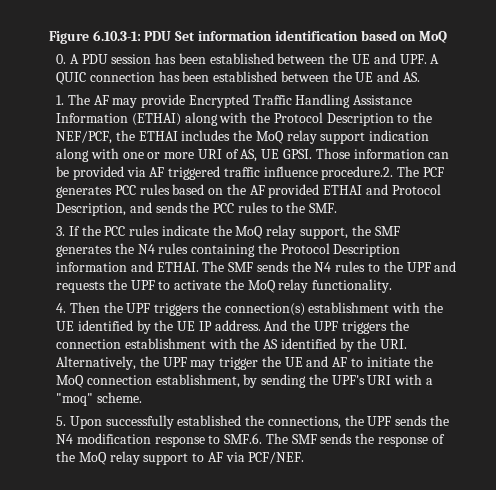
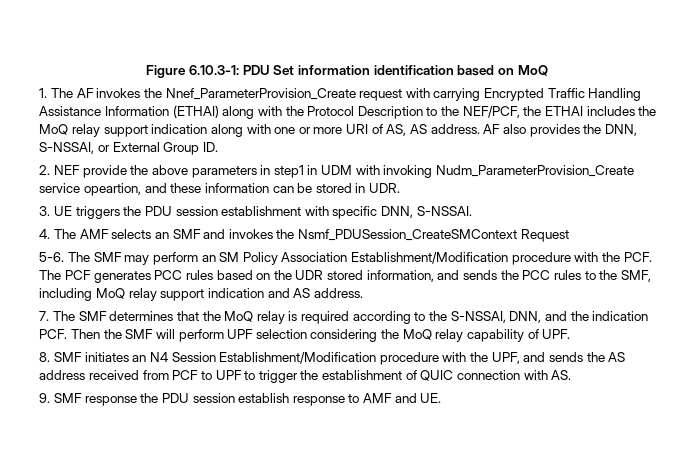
- 0. A PDU session has been established between the UE and UPF. A QUIC connection has been established between the UE and AS.
- 1. The AF may provide Encrypted Traffic Handling Assistance Information (ETHAI) along with the Protocol Description to the NEF/PCF, the ETHAI includes the MoQ relay support indication along with one or more URI of AS, UE GPSI. Those information can be provided via AF triggered traffic influence procedure.2. The PCF generates PCC rules based on the AF provided ETHAI and Protocol Description, and sends the PCC rules to the SMF.
- 3. If the PCC rules indicate the MoQ relay support, the SMF generates the N4 rules containing the Protocol Description information and ETHAI. The SMF sends the N4 rules to the UPF and requests the UPF to activate the MoQ relay functionality.
- 4. Then the UPF triggers the connection(s) establishment with the UE identified by the UE IP address. And the UPF triggers the connection establishment with the AS identified by the URI. Alternatively, the UPF may trigger the UE and AF to initiate the MoQ connection establishment, by sending the UPF's URI with a "moq" scheme.
- 5. Upon successfully established the connections, the UPF sends the N4 modification response to SMF.6. The SMF sends the response of the MoQ relay support to AF via PCF/NEF.
+ 1. The AF invokes the Nnef_ParameterProvision_Create request with carrying Encrypted Traffic Handling Assistance Information (ETHAI) along with the Protocol Description to the NEF/PCF, the ETHAI includes the MoQ relay support indication along with one or more URI of AS, AS address. AF also provides the DNN, S-NSSAI, or External Group ID.
+ 2. NEF provide the above parameters in step1 in UDM with invoking Nudm_ParameterProvision_Create service opeartion, and these information can be stored in UDR.
+ 3. UE triggers the PDU session establishment with specific DNN, S-NSSAI.
+ 4. The AMF selects an SMF and invokes the Nsmf_PDUSession_CreateSMContext Request
+ 5-6. The SMF may perform an SM Policy Association Establishment/Modification procedure with the PCF. The PCF generates PCC rules based on the UDR stored information, and sends the PCC rules to the SMF, including MoQ relay support indication and AS address.
+ 7. The SMF determines that the MoQ relay is required according to the S-NSSAI, DNN, and the indication PCF. Then the SMF will perform UPF selection considering the MoQ relay capability of UPF.
+ 8. SMF initiates an N4 Session Establishment/Modification procedure with the UPF, and sends the AS address received from PCF to UPF to trigger the establishment of QUIC connection with AS.
+ 9. SMF response the PDU session establish response to AMF and UE.

